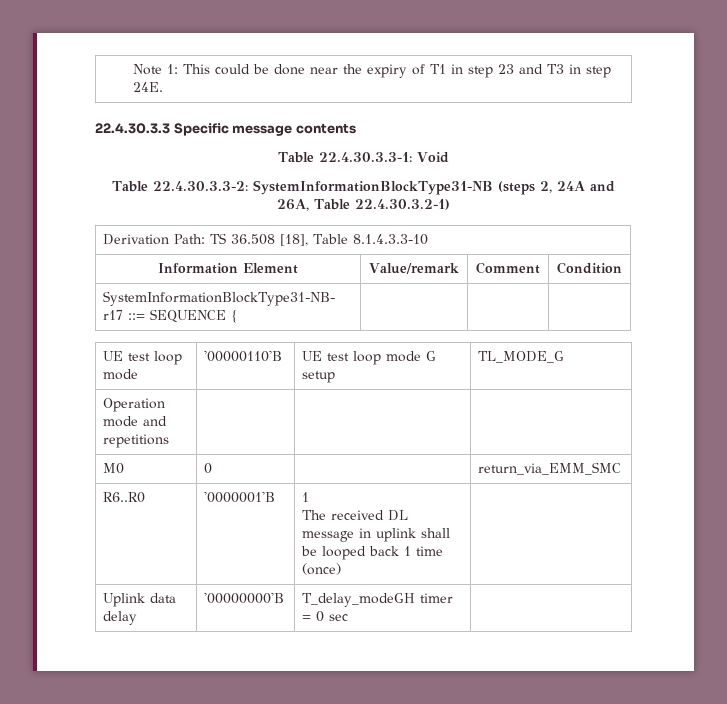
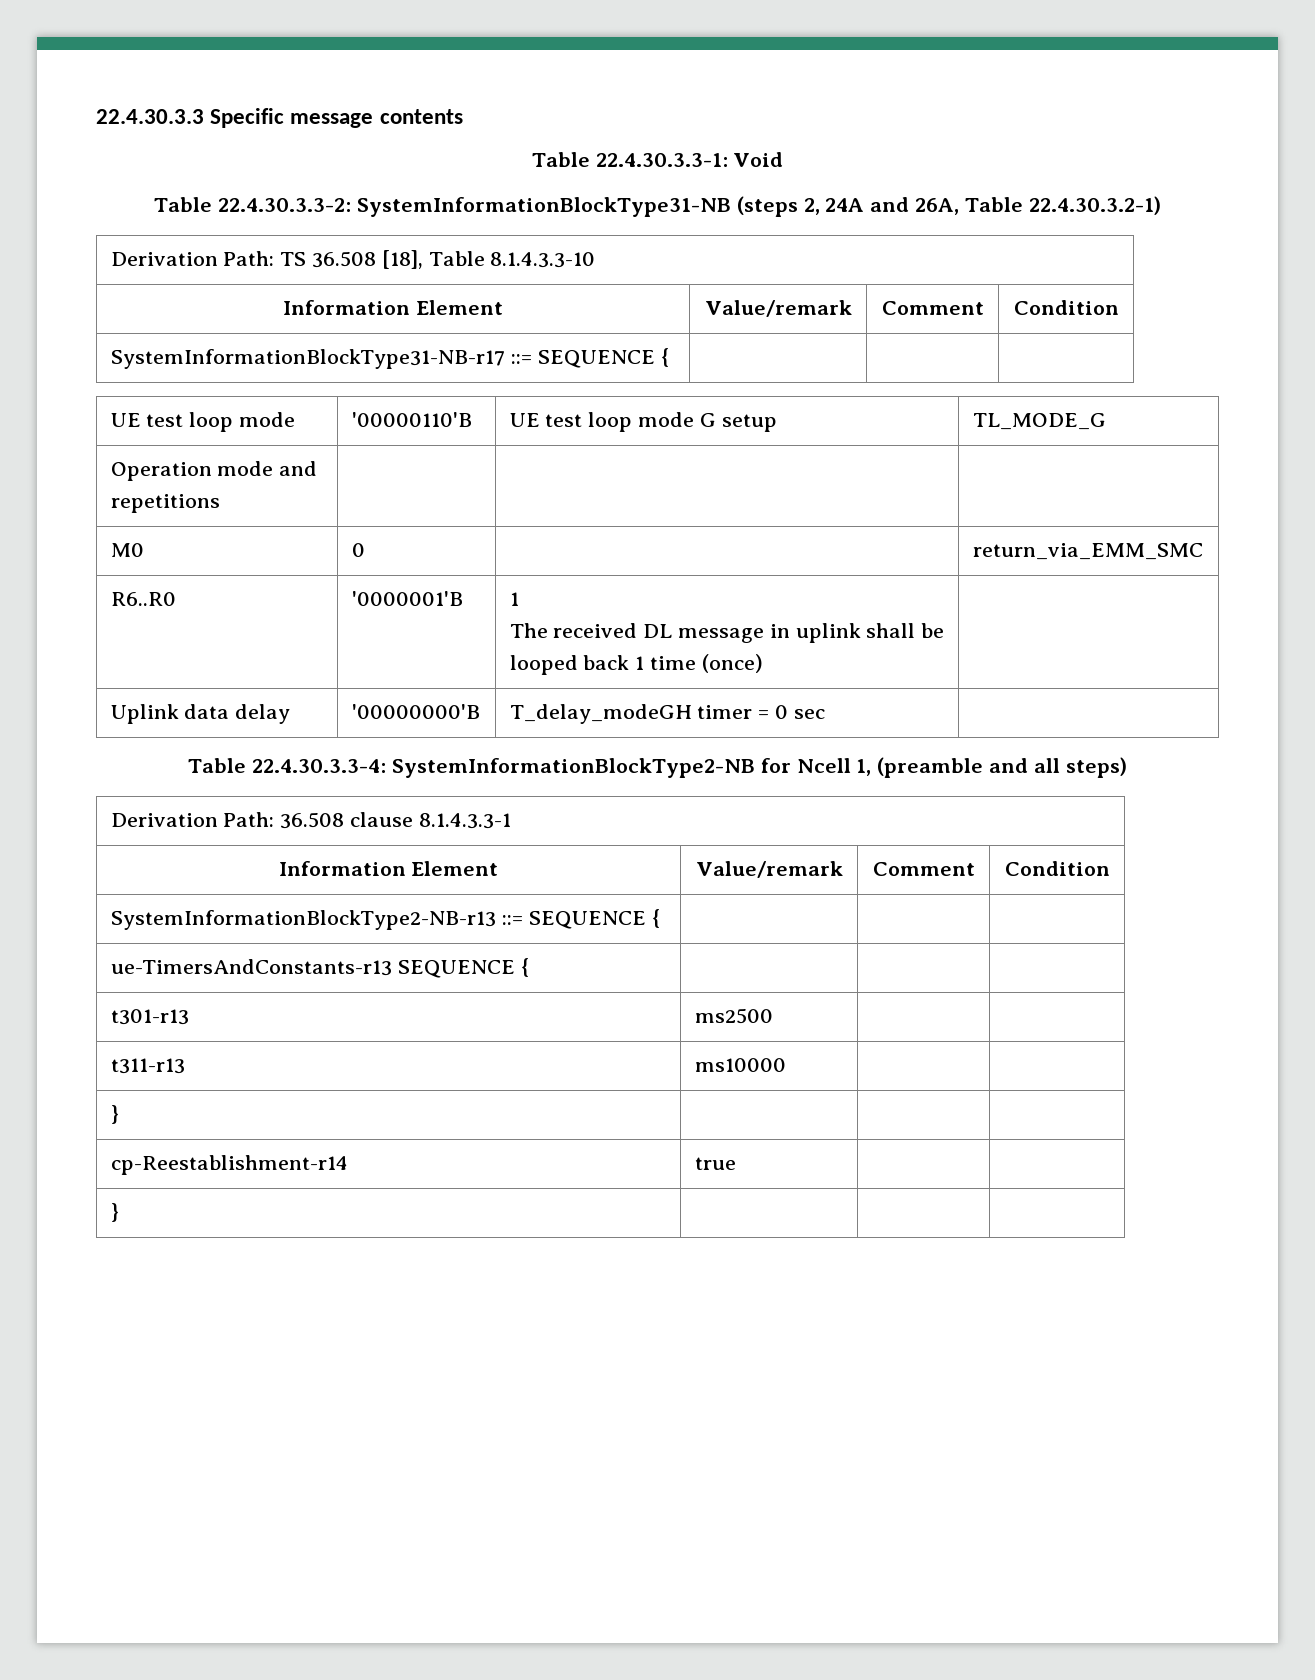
- Note 1: This could be done near the expiry of T1 in step 23 and T3 in step 24E.
+ Table 22.4.30.3.3-4: SystemInformationBlockType2-NB for Ncell 1, (preamble and all steps)
+ Derivation Path: 36.508 clause 8.1.4.3.3-1
+ Information Element | Value/remark | Comment | Condition
+ SystemInformationBlockType2-NB-r13 ::= SEQUENCE { | | |
+ ue-TimersAndConstants-r13 SEQUENCE { | | |
+ t301-r13 | ms2500 | |
+ t311-r13 | ms10000 | |
+ } | | |
+ cp-Reestablishment-r14 | true | |
+ } | | |

